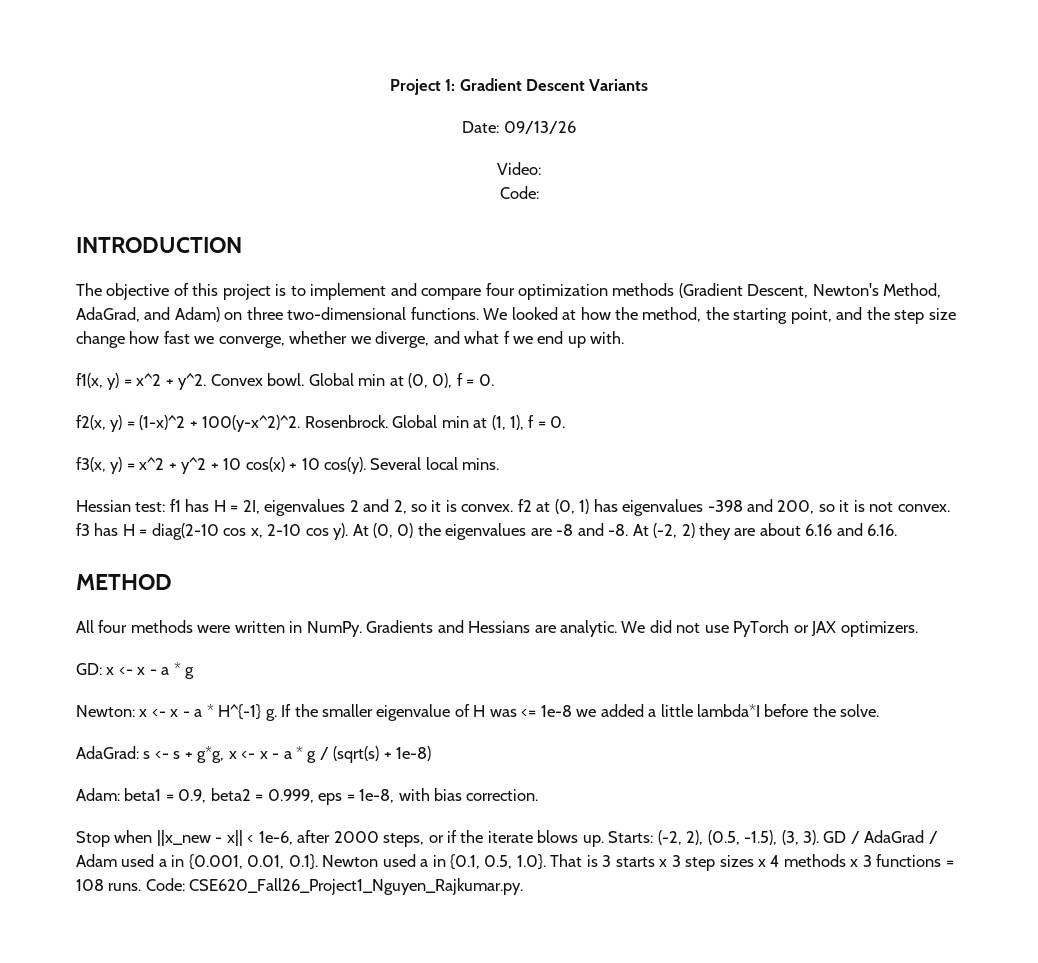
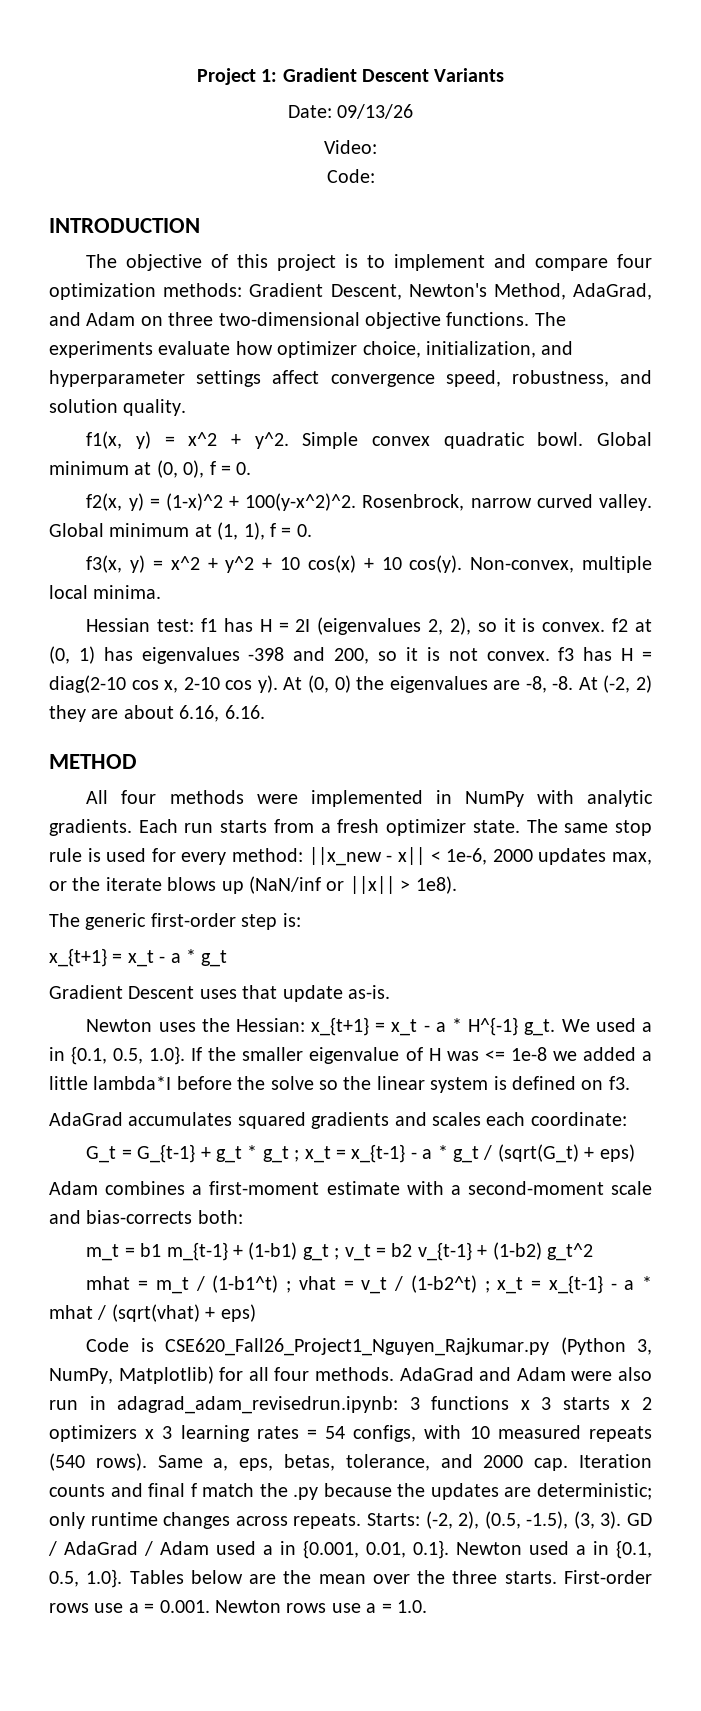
- The objective of this project is to implement and compare four optimization methods (Gradient Descent, Newton's Method, AdaGrad, and Adam) on three two-dimensional functions. We looked at how the method, the starting point, and the step size change how fast we converge, whether we diverge, and what f we end up with.
+ The objective of this project is to implement and compare four optimization methods: Gradient Descent, Newton's Method, AdaGrad, and Adam on three two-dimensional objective functions. The experiments evaluate how optimizer choice, initialization, and hyperparameter settings affect convergence speed, robustness, and solution quality.
- Convex bowl.
+ Simple convex quadratic bowl.
- Global min at (0, 0), f = 0.
+ Global minimum at (0, 0), f = 0.
- Rosenbrock. Global min at (1, 1), f = 0.
+ Rosenbrock, narrow curved valley. Global minimum at (1, 1), f = 0.
- Several local mins.
+ Non-convex, multiple local minima.
- Hessian test: f1 has H = 2I, eigenvalues 2 and 2, so it is convex. f2 at (0, 1) has eigenvalues -398 and 200, so it is not convex. f3 has H = diag(2-10 cos x, 2-10 cos y).
+ Hessian test: f1 has H = 2I (eigenvalues 2, 2), so it is convex. f2 at (0, 1) has eigenvalues -398 and 200, so it is not convex. f3 has H = diag(2-10 cos x, 2-10 cos y).
- At (0, 0) the eigenvalues are -8 and -8.
+ At (0, 0) the eigenvalues are -8, -8.
- At (-2, 2) they are about 6.16 and 6.16.
+ At (-2, 2) they are about 6.16, 6.16.
- All four methods were written in NumPy. Gradients and Hessians are analytic. We did not use PyTorch or JAX optimizers.
- GD: x <- x - a * g
- Newton: x <- x - a * H^{-1} g. If the smaller eigenvalue of H was <= 1e-8 we added a little lambda*I before the solve.
- AdaGrad: s <- s + g*g, x <- x - a * g / (sqrt(s) + 1e-8)
- Adam: beta1 = 0.9, beta2 = 0.999, eps = 1e-8, with bias correction.
- Stop when ||x_new - x|| < 1e-6, after 2000 steps, or if the iterate blows up.
+ All four methods were implemented in NumPy with analytic gradients. Each run starts from a fresh optimizer state. The same stop rule is used for every method: ||x_new - x|| < 1e-6, 2000 updates max, or the iterate blows up (NaN/inf or ||x|| > 1e8).
+ The generic first-order step is:
+ x_{t+1} = x_t - a * g_t
+ Gradient Descent uses that update as-is.
+ Newton uses the Hessian: x_{t+1} = x_t - a * H^{-1} g_t. We used a in {0.1, 0.5, 1.0}. If the smaller eigenvalue of H was <= 1e-8 we added a little lambda*I before the solve so the linear system is defined on f3.
+ AdaGrad accumulates squared gradients and scales each coordinate:
+ G_t = G_{t-1} + g_t * g_t ; x_t = x_{t-1} - a * g_t / (sqrt(G_t) + eps)
+ Adam combines a first-moment estimate with a second-moment scale and bias-corrects both:
+ m_t = b1 m_{t-1} + (1-b1) g_t ; v_t = b2 v_{t-1} + (1-b2) g_t^2
+ mhat = m_t / (1-b1^t) ; vhat = v_t / (1-b2^t) ; x_t = x_{t-1} - a * mhat / (sqrt(vhat) + eps)
+ Code is CSE620_Fall26_Project1_Nguyen_Rajkumar.py (Python 3, NumPy, Matplotlib) for all four methods. AdaGrad and Adam were also run in adagrad_adam_revisedrun.ipynb: 3 functions x 3 starts x 2 optimizers x 3 learning rates = 54 configs, with 10 measured repeats (540 rows). Same a, eps, betas, tolerance, and 2000 cap. Iteration counts and final f match the .py because the updates are deterministic; only runtime changes across repeats.
- GD / AdaGrad / Adam used a in {0.001, 0.01, 0.1}. Newton used a in {0.1, 0.5, 1.0}. That is 3 starts x 3 step sizes x 4 methods x 3 functions = 108 runs. Code: CSE620_Fall26_Project1_Nguyen_Rajkumar.py.
+ GD / AdaGrad / Adam used a in {0.001, 0.01, 0.1}. Newton used a in {0.1, 0.5, 1.0}. Tables below are the mean over the three starts. First-order rows use a = 0.001. Newton rows use a = 1.0.

